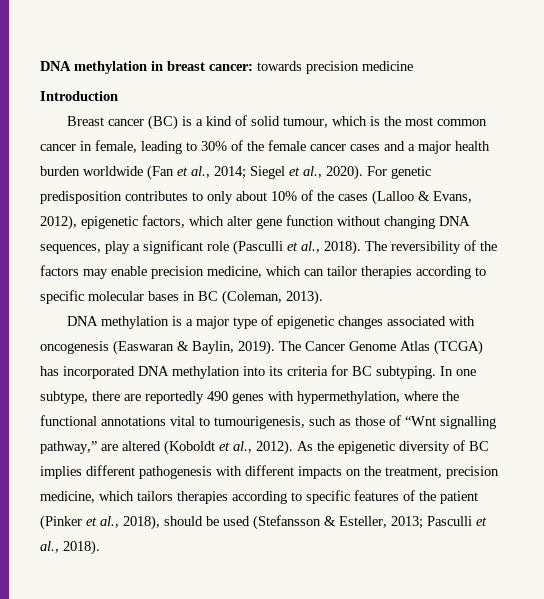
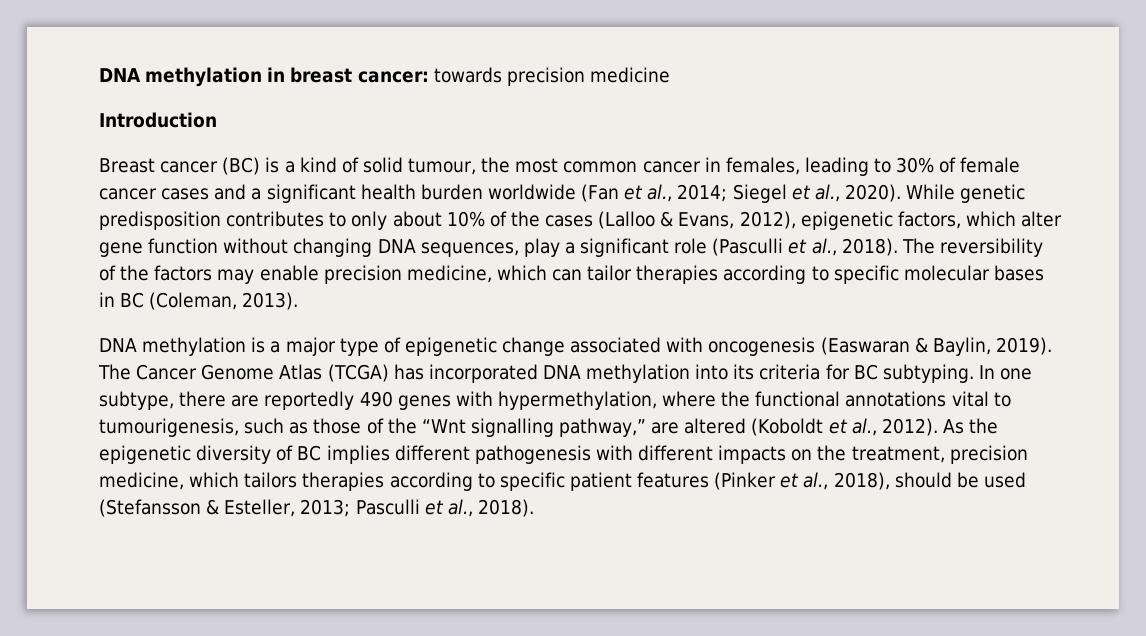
- Breast cancer (BC) is a kind of solid tumour, which is the most common cancer in female, leading to 30% of the female cancer cases and a major health burden worldwide (Fan et al., 2014; Siegel et al., 2020).
+ Breast cancer (BC) is a kind of solid tumour, the most common cancer in females, leading to 30% of female cancer cases and a significant health burden worldwide (Fan et al., 2014; Siegel et al., 2020).
- For genetic predisposition contributes to only about 10% of the cases (Lalloo & Evans, 2012), epigenetic factors, which alter gene function without changing DNA sequences, play a significant role (Pasculli et al., 2018).
+ While genetic predisposition contributes to only about 10% of the cases (Lalloo & Evans, 2012), epigenetic factors, which alter gene function without changing DNA sequences, play a significant role (Pasculli et al., 2018).
- DNA methylation is a major type of epigenetic changes associated with oncogenesis (Easwaran & Baylin, 2019).
+ DNA methylation is a major type of epigenetic change associated with oncogenesis (Easwaran & Baylin, 2019).
- In one subtype, there are reportedly 490 genes with hypermethylation, where the functional annotations vital to tumourigenesis, such as those of “Wnt signalling pathway,” are altered (Koboldt et al., 2012).
+ In one subtype, there are reportedly 490 genes with hypermethylation, where the functional annotations vital to tumourigenesis, such as those of the “Wnt signalling pathway,” are altered (Koboldt et al., 2012).
- As the epigenetic diversity of BC implies different pathogenesis with different impacts on the treatment, precision medicine, which tailors therapies according to specific features of the patient (Pinker et al., 2018), should be used (Stefansson & Esteller, 2013; Pasculli et al., 2018).
+ As the epigenetic diversity of BC implies different pathogenesis with different impacts on the treatment, precision medicine, which tailors therapies according to specific patient features (Pinker et al., 2018), should be used (Stefansson & Esteller, 2013; Pasculli et al., 2018).

